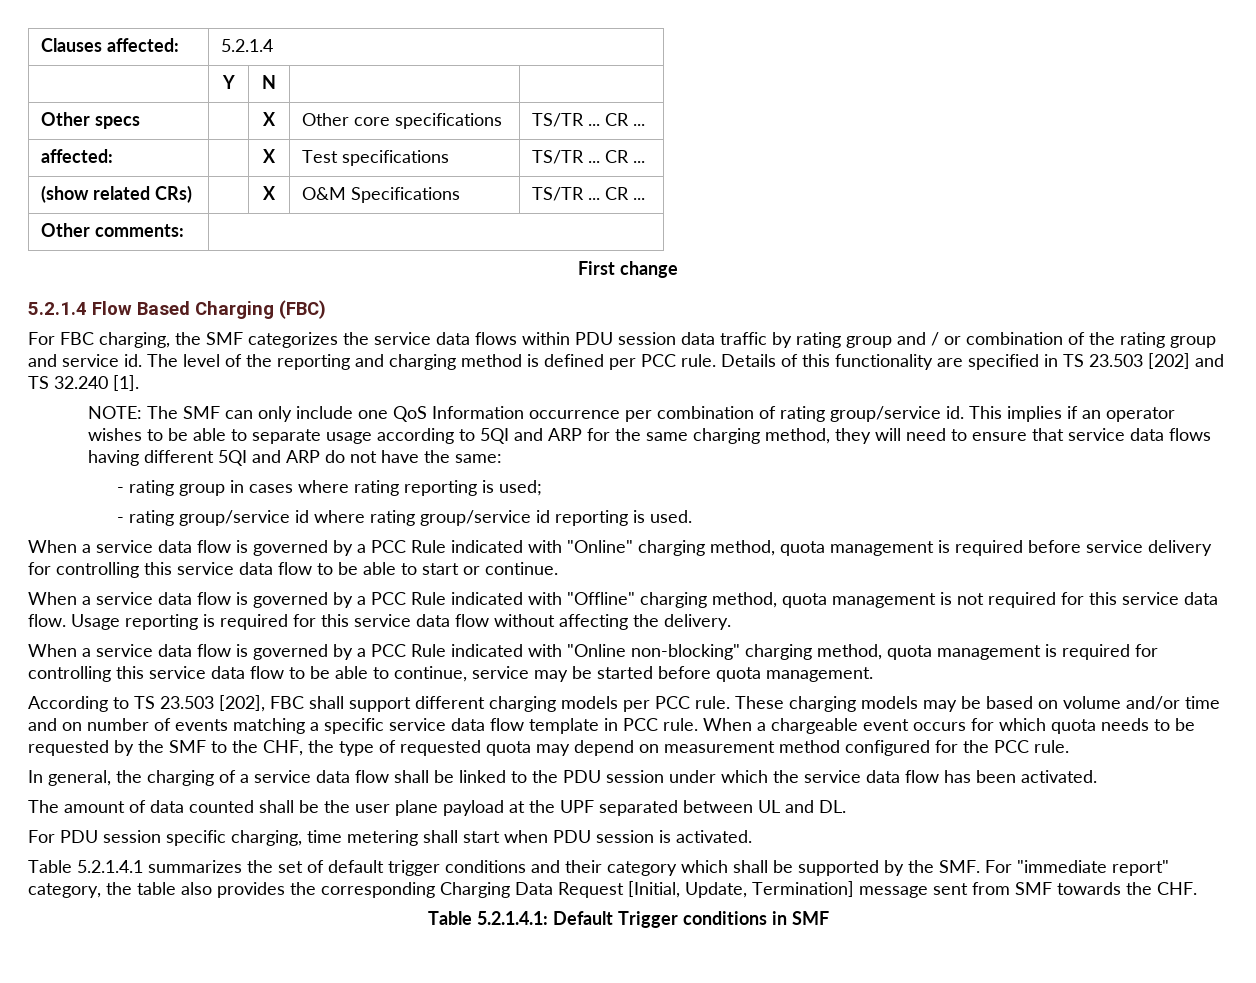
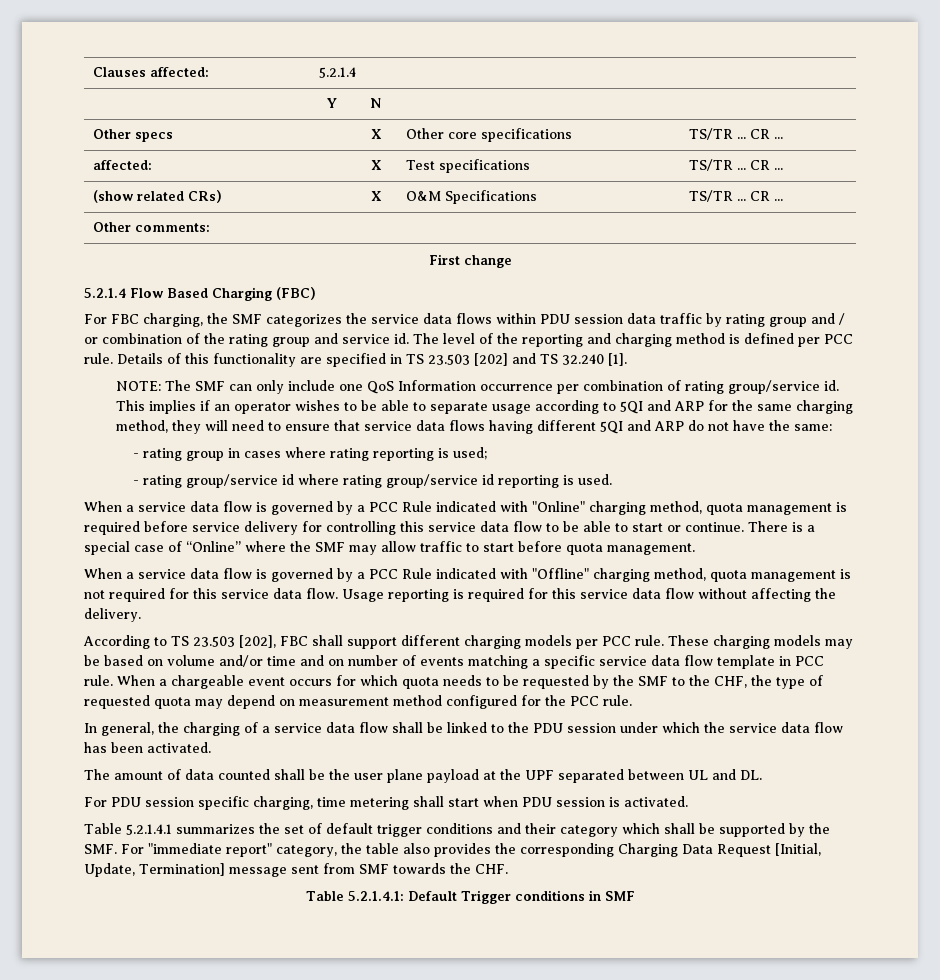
+ There is a special case of “Online” where the SMF may allow traffic to start before quota management.
- When a service data flow is governed by a PCC Rule indicated with "Online non-blocking" charging method, quota management is required for controlling this service data flow to be able to continue, service may be started before quota management.

